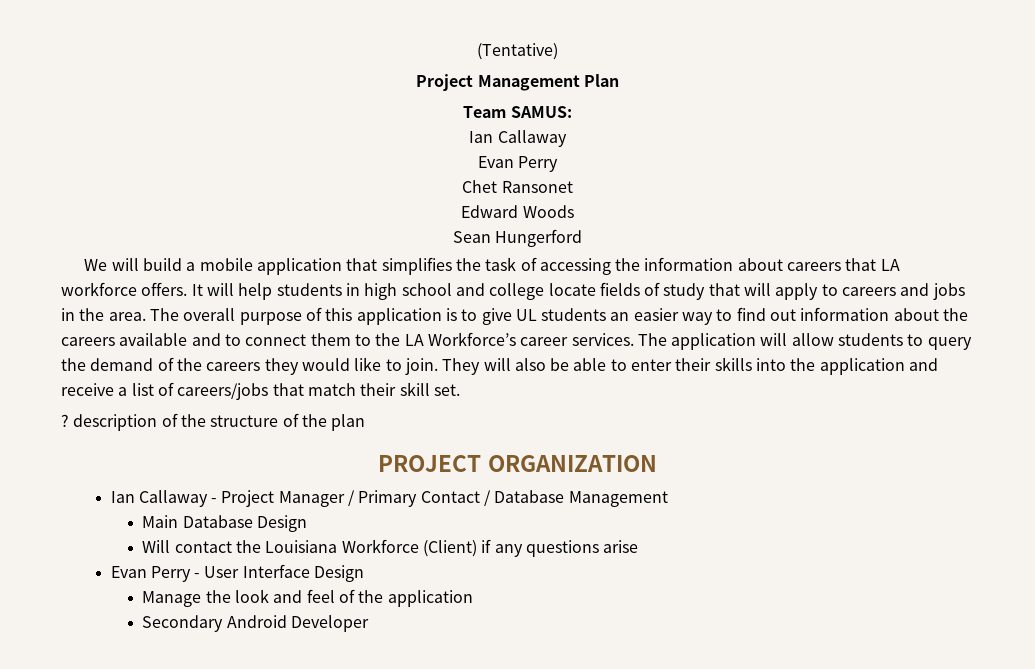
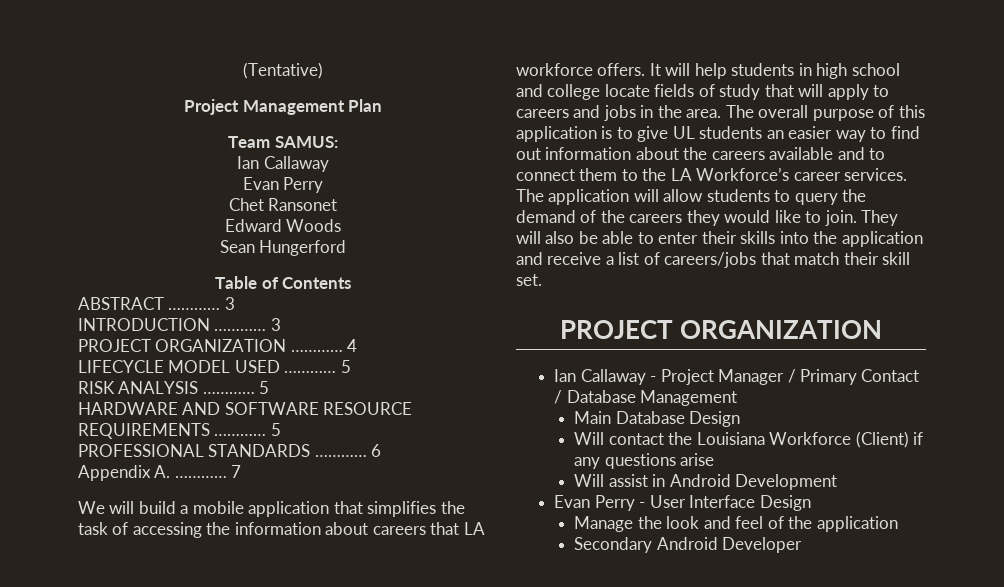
+ Table of Contents
+ ABSTRACT ………… 3
+ INTRODUCTION ………… 3
+ PROJECT ORGANIZATION ………… 4
+ LIFECYCLE MODEL USED ………… 5
+ RISK ANALYSIS ………… 5
+ HARDWARE AND SOFTWARE RESOURCE REQUIREMENTS ………… 5
+ PROFESSIONAL STANDARDS ………… 6
+ Appendix A. ………… 7
- ? description of the structure of the plan
+ Will assist in Android Development

